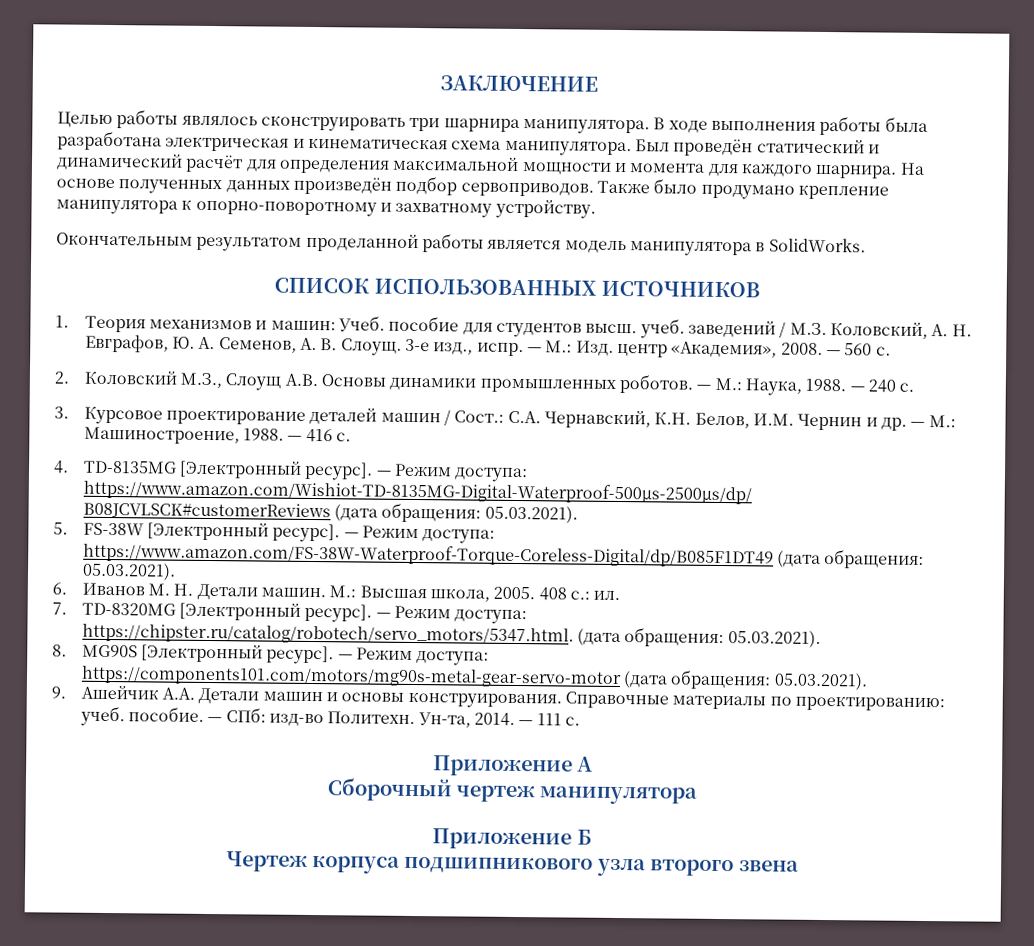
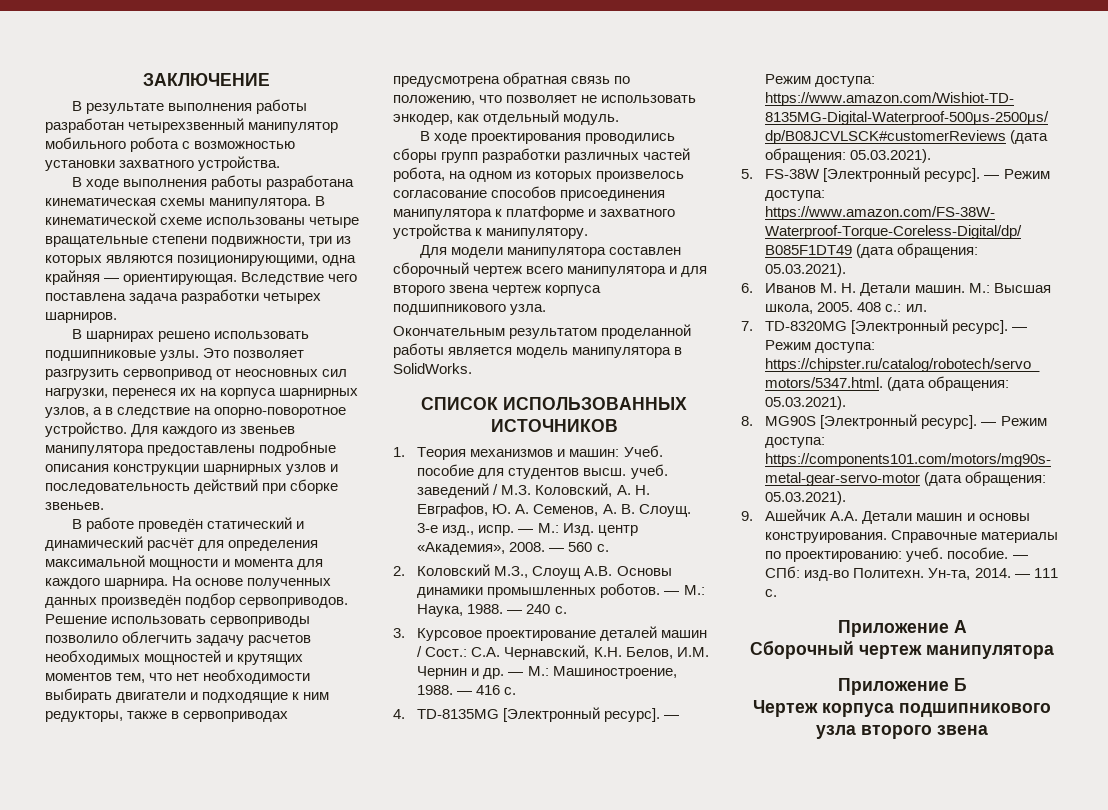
- Целью работы являлось сконструировать три шарнира манипулятора. В ходе выполнения работы была разработана электрическая и кинематическая схема манипулятора. Был проведён статический и динамический расчёт для определения максимальной мощности и момента для каждого шарнира.
+ В результате выполнения работы разработан четырехзвенный манипулятор мобильного робота с возможностью установки захватного устройства.
+ В ходе выполнения работы разработана кинематическая схемы манипулятора. В кинематической схеме использованы четыре вращательные степени подвижности, три из которых являются позиционирующими, одна крайняя — ориентирующая. Вследствие чего поставлена задача разработки четырех шарниров.
+ В шарнирах решено использовать подшипниковые узлы. Это позволяет разгрузить сервопривод от неосновных сил нагрузки, перенеся их на корпуса шарнирных узлов, а в следствие на опорно-поворотное устройство. Для каждого из звеньев манипулятора предоставлены подробные описания конструкции шарнирных узлов и последовательность действий при сборке звеньев.
+ В работе проведён статический и динамический расчёт для определения максимальной мощности и момента для каждого шарнира.
- Также было продумано крепление манипулятора к опорно-поворотному и захватному устройству.
+ Решение использовать сервоприводы позволило облегчить задачу расчетов необходимых мощностей и крутящих моментов тем, что нет необходимости выбирать двигатели и подходящие к ним редукторы, также в сервоприводах предусмотрена обратная связь по положению, что позволяет не использовать энкодер, как отдельный модуль.
+ В ходе проектирования проводились сборы групп разработки различных частей робота, на одном из которых произвелось согласование способов присоединения манипулятора к платформе и захватного устройства к манипулятору.
+ Для модели манипулятора составлен сборочный чертеж всего манипулятора и для второго звена чертеж корпуса подшипникового узла.

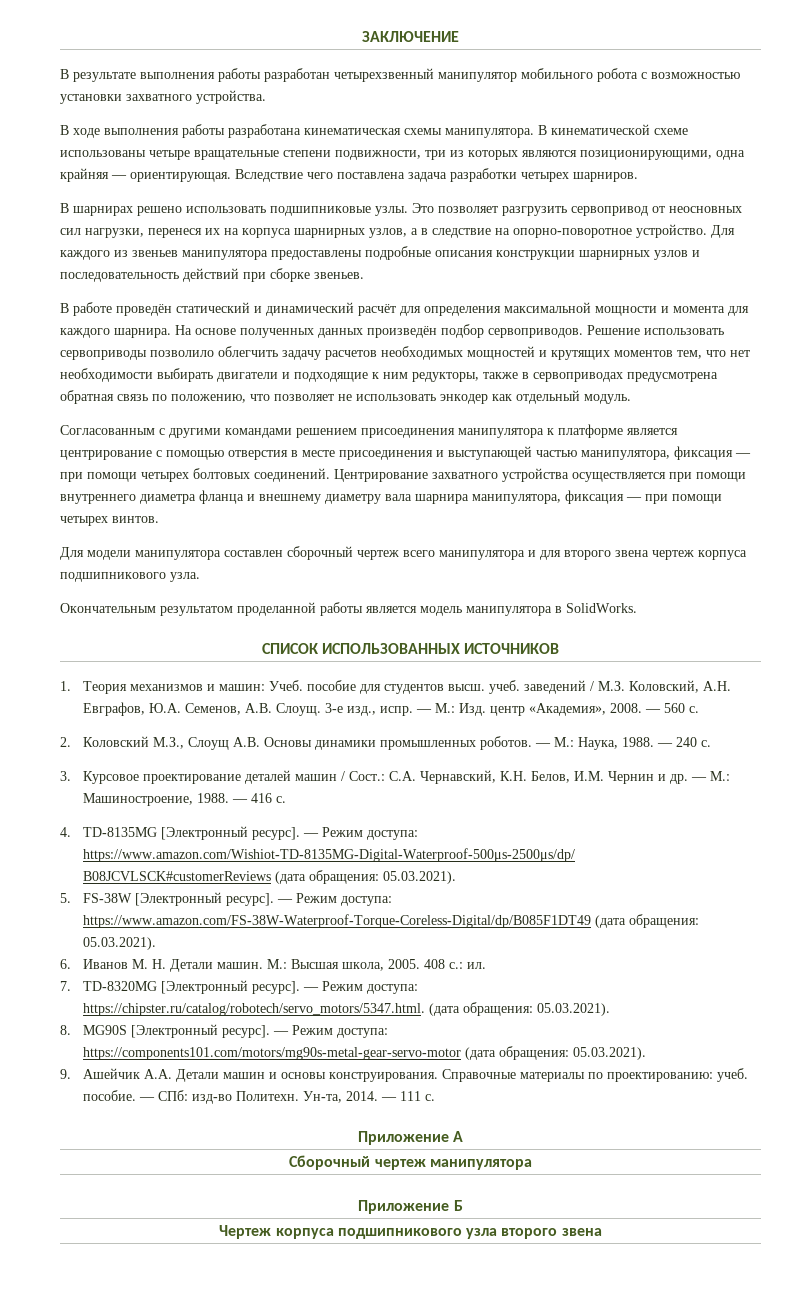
- Решение использовать сервоприводы позволило облегчить задачу расчетов необходимых мощностей и крутящих моментов тем, что нет необходимости выбирать двигатели и подходящие к ним редукторы, также в сервоприводах предусмотрена обратная связь по положению, что позволяет не использовать энкодер, как отдельный модуль.
+ Решение использовать сервоприводы позволило облегчить задачу расчетов необходимых мощностей и крутящих моментов тем, что нет необходимости выбирать двигатели и подходящие к ним редукторы, также в сервоприводах предусмотрена обратная связь по положению, что позволяет не использовать энкодер как отдельный модуль.
- В ходе проектирования проводились сборы групп разработки различных частей робота, на одном из которых произвелось согласование способов присоединения манипулятора к платформе и захватного устройства к манипулятору.
+ Согласованным с другими командами решением присоединения манипулятора к платформе является центрирование с помощью отверстия в месте присоединения и выступающей частью манипулятора, фиксация — при помощи четырех болтовых соединений. Центрирование захватного устройства осуществляется при помощи внутреннего диаметра фланца и внешнему диаметру вала шарнира манипулятора, фиксация — при помощи четырех винтов.
- 1. Теория механизмов и машин: Учеб. пособие для студентов высш. учеб. заведений / М.З. Коловский, А. Н. Евграфов, Ю. А. Семенов, А. В. Слоущ.
+ 1. Теория механизмов и машин: Учеб. пособие для студентов высш. учеб. заведений / М.З. Коловский, А.Н. Евграфов, Ю.А. Семенов, А.В. Слоущ.

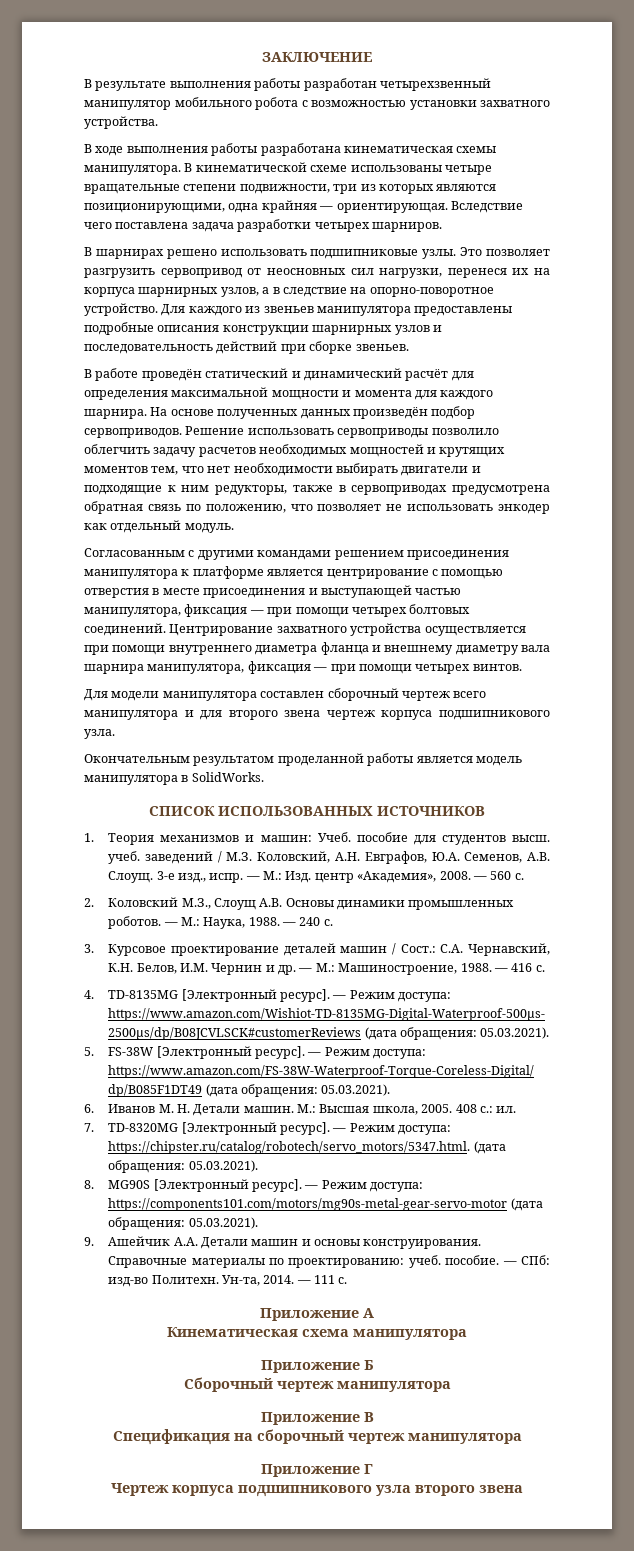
+ Кинематическая схема манипулятора
+ Приложение Б
- Приложение Б
+ Приложение В
+ Спецификация на сборочный чертеж манипулятора
+ Приложение Г

